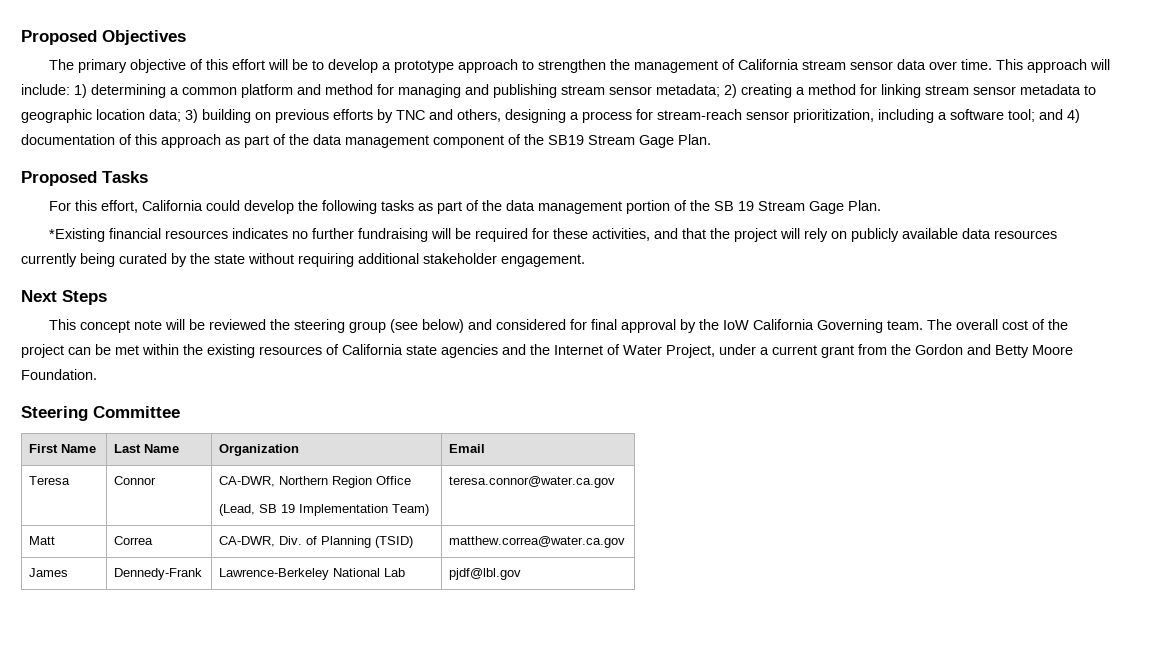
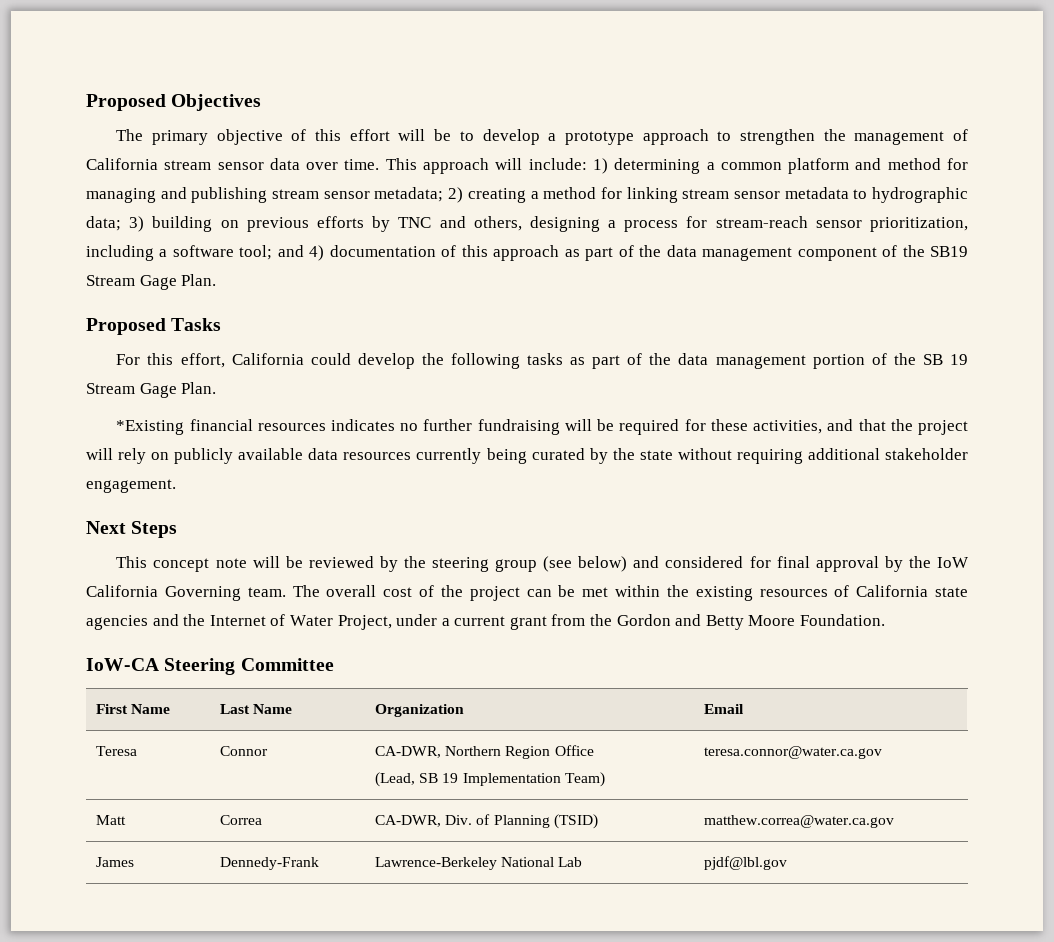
- 2) creating a method for linking stream sensor metadata to geographic location data;
+ 2) creating a method for linking stream sensor metadata to hydrographic data;
- This concept note will be reviewed the steering group (see below) and considered for final approval by the IoW California Governing team.
+ This concept note will be reviewed by the steering group (see below) and considered for final approval by the IoW California Governing team.
- Steering Committee
+ IoW-CA Steering Committee

